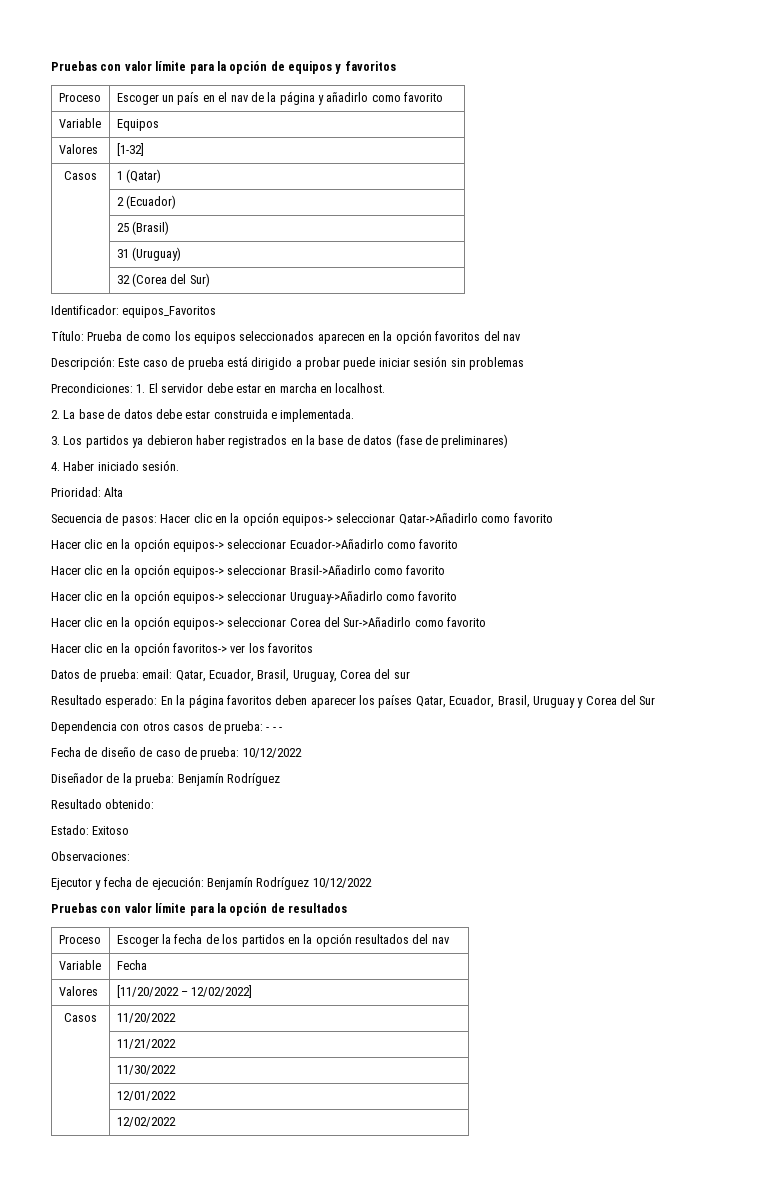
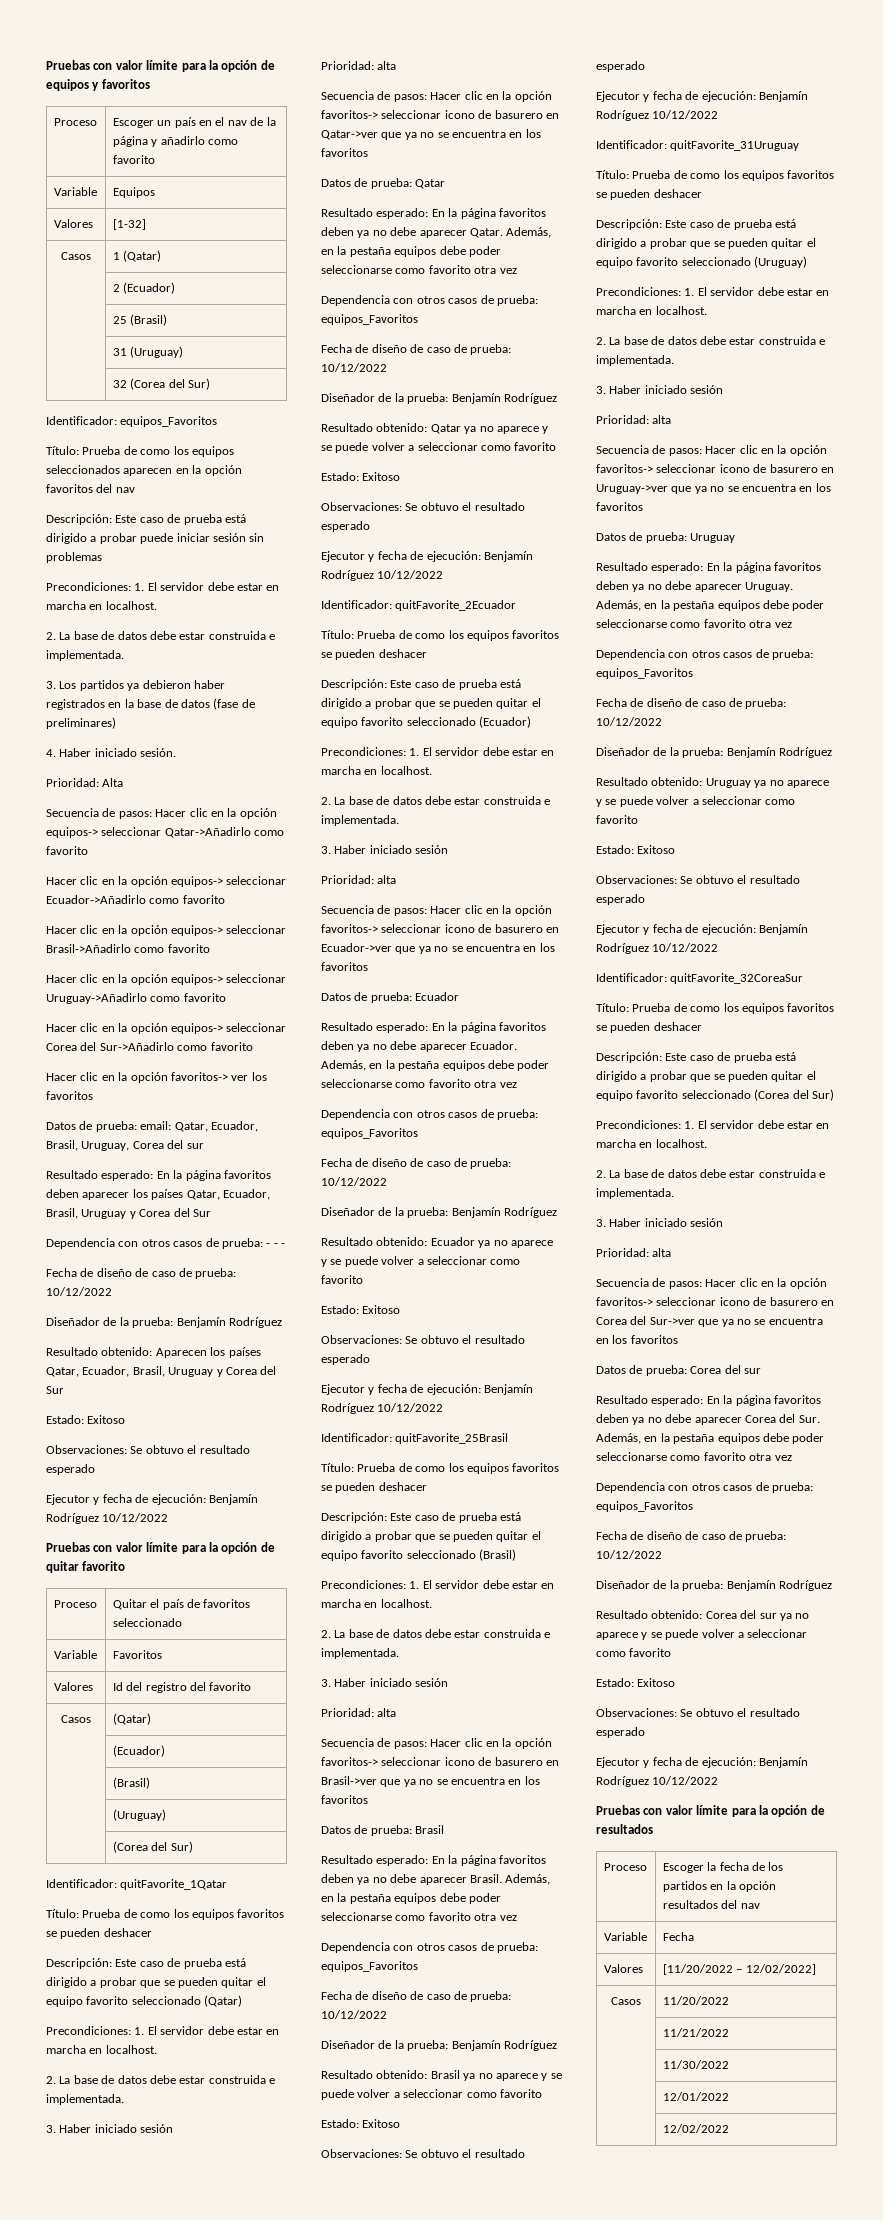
- Resultado obtenido:
+ Resultado obtenido: Aparecen los países Qatar, Ecuador, Brasil, Uruguay y Corea del Sur
  Estado: Exitoso
- Observaciones:
+ Observaciones: Se obtuvo el resultado esperado
+ Ejecutor y fecha de ejecución: Benjamín Rodríguez 10/12/2022
+ Pruebas con valor límite para la opción de quitar favorito
+ Proceso | Quitar el país de favoritos seleccionado
+ Variable | Favoritos
+ Valores | Id del registro del favorito
+ Casos | (Qatar)
+ | (Ecuador)
+ | (Brasil)
+ | (Uruguay)
+ | (Corea del Sur)
+ Identificador: quitFavorite_1Qatar
+ Título: Prueba de como los equipos favoritos se pueden deshacer
+ Descripción: Este caso de prueba está dirigido a probar que se pueden quitar el equipo favorito seleccionado (Qatar)
+ Precondiciones: 1. El servidor debe estar en marcha en localhost.
+ 2. La base de datos debe estar construida e implementada.
+ 3. Haber iniciado sesión
+ Prioridad: alta
+ Secuencia de pasos: Hacer clic en la opción favoritos-> seleccionar icono de basurero en Qatar->ver que ya no se encuentra en los favoritos
+ Datos de prueba: Qatar
+ Resultado esperado: En la página favoritos deben ya no debe aparecer Qatar. Además, en la pestaña equipos debe poder seleccionarse como favorito otra vez
+ Dependencia con otros casos de prueba: equipos_Favoritos
+ Fecha de diseño de caso de prueba: 10/12/2022
+ Diseñador de la prueba: Benjamín Rodríguez
+ Resultado obtenido: Qatar ya no aparece y se puede volver a seleccionar como favorito
+ Estado: Exitoso
+ Observaciones: Se obtuvo el resultado esperado
+ Ejecutor y fecha de ejecución: Benjamín Rodríguez 10/12/2022
+ Identificador: quitFavorite_2Ecuador
+ Título: Prueba de como los equipos favoritos se pueden deshacer
+ Descripción: Este caso de prueba está dirigido a probar que se pueden quitar el equipo favorito seleccionado (Ecuador)
+ Precondiciones: 1. El servidor debe estar en marcha en localhost.
+ 2. La base de datos debe estar construida e implementada.
+ 3. Haber iniciado sesión
+ Prioridad: alta
+ Secuencia de pasos: Hacer clic en la opción favoritos-> seleccionar icono de basurero en Ecuador->ver que ya no se encuentra en los favoritos
+ Datos de prueba: Ecuador
+ Resultado esperado: En la página favoritos deben ya no debe aparecer Ecuador. Además, en la pestaña equipos debe poder seleccionarse como favorito otra vez
+ Dependencia con otros casos de prueba: equipos_Favoritos
+ Fecha de diseño de caso de prueba: 10/12/2022
+ Diseñador de la prueba: Benjamín Rodríguez
+ Resultado obtenido: Ecuador ya no aparece y se puede volver a seleccionar como favorito
+ Estado: Exitoso
+ Observaciones: Se obtuvo el resultado esperado
+ Ejecutor y fecha de ejecución: Benjamín Rodríguez 10/12/2022
+ Identificador: quitFavorite_25Brasil
+ Título: Prueba de como los equipos favoritos se pueden deshacer
+ Descripción: Este caso de prueba está dirigido a probar que se pueden quitar el equipo favorito seleccionado (Brasil)
+ Precondiciones: 1. El servidor debe estar en marcha en localhost.
+ 2. La base de datos debe estar construida e implementada.
+ 3. Haber iniciado sesión
+ Prioridad: alta
+ Secuencia de pasos: Hacer clic en la opción favoritos-> seleccionar icono de basurero en Brasil->ver que ya no se encuentra en los favoritos
+ Datos de prueba: Brasil
+ Resultado esperado: En la página favoritos deben ya no debe aparecer Brasil. Además, en la pestaña equipos debe poder seleccionarse como favorito otra vez
+ Dependencia con otros casos de prueba: equipos_Favoritos
+ Fecha de diseño de caso de prueba: 10/12/2022
+ Diseñador de la prueba: Benjamín Rodríguez
+ Resultado obtenido: Brasil ya no aparece y se puede volver a seleccionar como favorito
+ Estado: Exitoso
+ Observaciones: Se obtuvo el resultado esperado
+ Ejecutor y fecha de ejecución: Benjamín Rodríguez 10/12/2022
+ Identificador: quitFavorite_31Uruguay
+ Título: Prueba de como los equipos favoritos se pueden deshacer
+ Descripción: Este caso de prueba está dirigido a probar que se pueden quitar el equipo favorito seleccionado (Uruguay)
+ Precondiciones: 1. El servidor debe estar en marcha en localhost.
+ 2. La base de datos debe estar construida e implementada.
+ 3. Haber iniciado sesión
+ Prioridad: alta
+ Secuencia de pasos: Hacer clic en la opción favoritos-> seleccionar icono de basurero en Uruguay->ver que ya no se encuentra en los favoritos
+ Datos de prueba: Uruguay
+ Resultado esperado: En la página favoritos deben ya no debe aparecer Uruguay. Además, en la pestaña equipos debe poder seleccionarse como favorito otra vez
+ Dependencia con otros casos de prueba: equipos_Favoritos
+ Fecha de diseño de caso de prueba: 10/12/2022
+ Diseñador de la prueba: Benjamín Rodríguez
+ Resultado obtenido: Uruguay ya no aparece y se puede volver a seleccionar como favorito
+ Estado: Exitoso
+ Observaciones: Se obtuvo el resultado esperado
+ Ejecutor y fecha de ejecución: Benjamín Rodríguez 10/12/2022
+ Identificador: quitFavorite_32CoreaSur
+ Título: Prueba de como los equipos favoritos se pueden deshacer
+ Descripción: Este caso de prueba está dirigido a probar que se pueden quitar el equipo favorito seleccionado (Corea del Sur)
+ Precondiciones: 1. El servidor debe estar en marcha en localhost.
+ 2. La base de datos debe estar construida e implementada.
+ 3. Haber iniciado sesión
+ Prioridad: alta
+ Secuencia de pasos: Hacer clic en la opción favoritos-> seleccionar icono de basurero en Corea del Sur->ver que ya no se encuentra en los favoritos
+ Datos de prueba: Corea del sur
+ Resultado esperado: En la página favoritos deben ya no debe aparecer Corea del Sur. Además, en la pestaña equipos debe poder seleccionarse como favorito otra vez
+ Dependencia con otros casos de prueba: equipos_Favoritos
+ Fecha de diseño de caso de prueba: 10/12/2022
+ Diseñador de la prueba: Benjamín Rodríguez
+ Resultado obtenido: Corea del sur ya no aparece y se puede volver a seleccionar como favorito
+ Estado: Exitoso
+ Observaciones: Se obtuvo el resultado esperado

